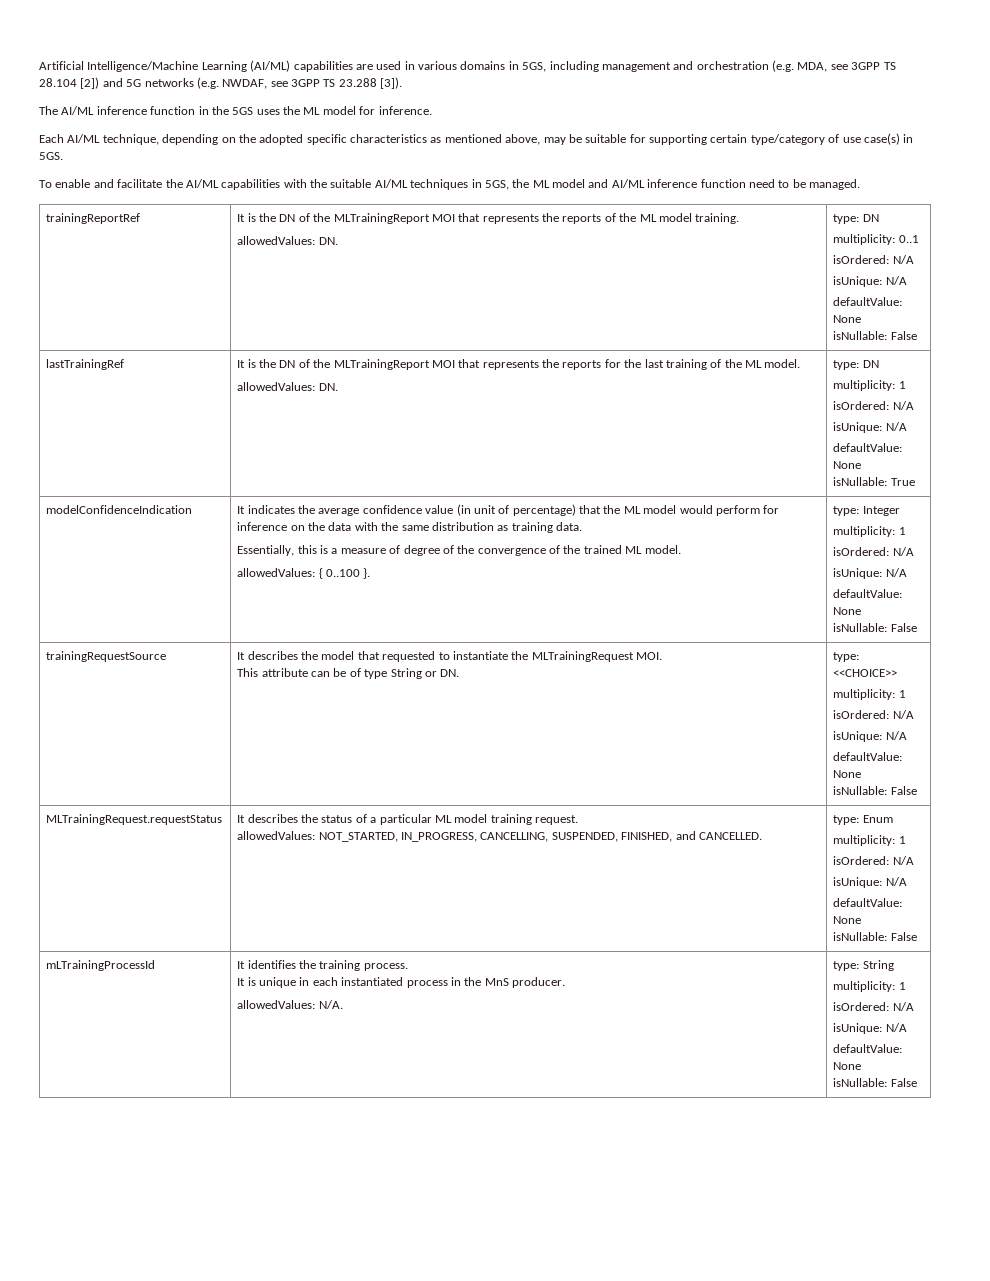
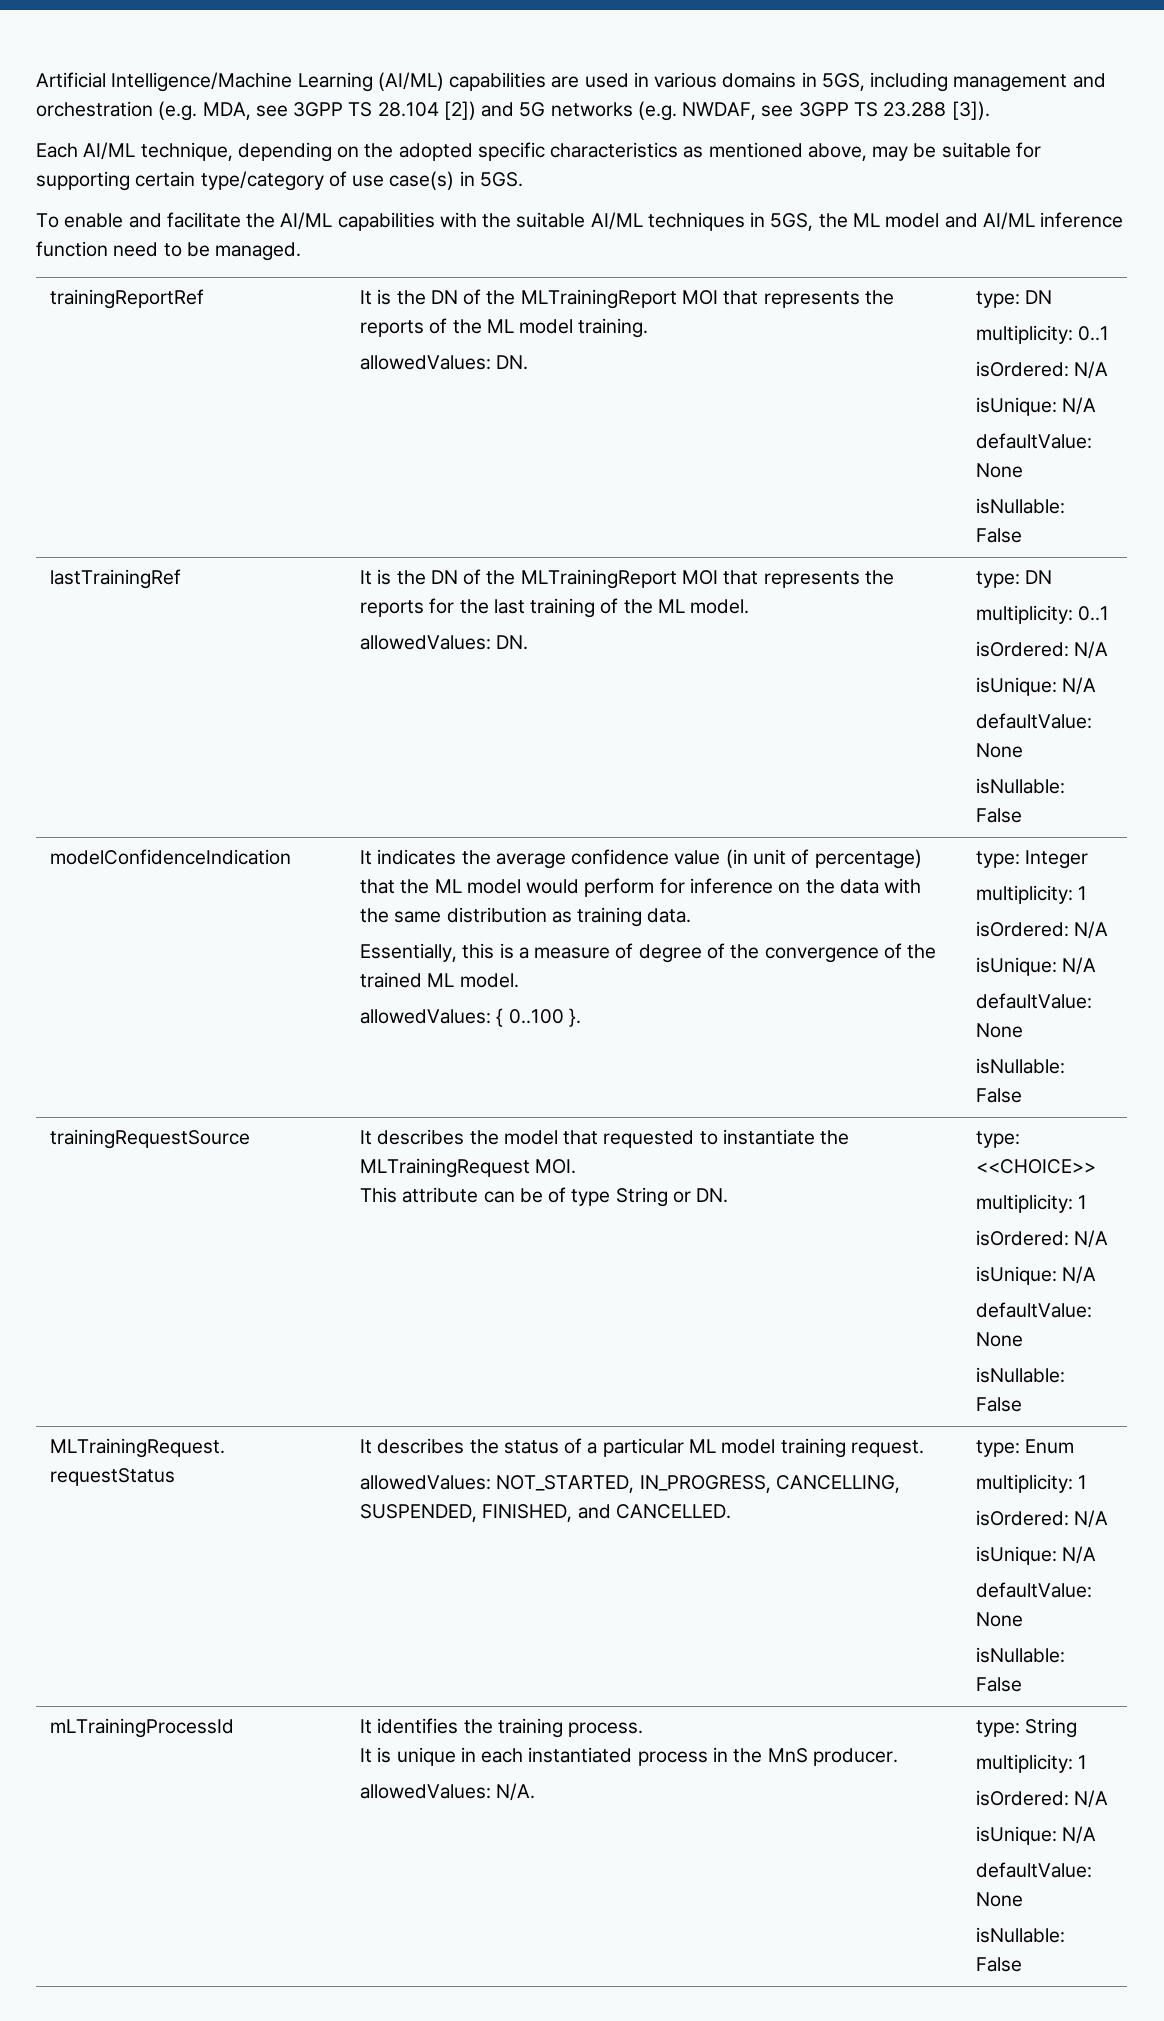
- The AI/ML inference function in the 5GS uses the ML model for inference.
  lastTrainingRef | It is the DN of the MLTrainingReport MOI that represents the reports for the last training of the ML model.
  allowedValues: DN. | type: DN
- multiplicity: 1
+ multiplicity: 0..1
  isOrdered: N/A
  isUnique: N/A
  defaultValue: None
- isNullable: True
+ isNullable: False

